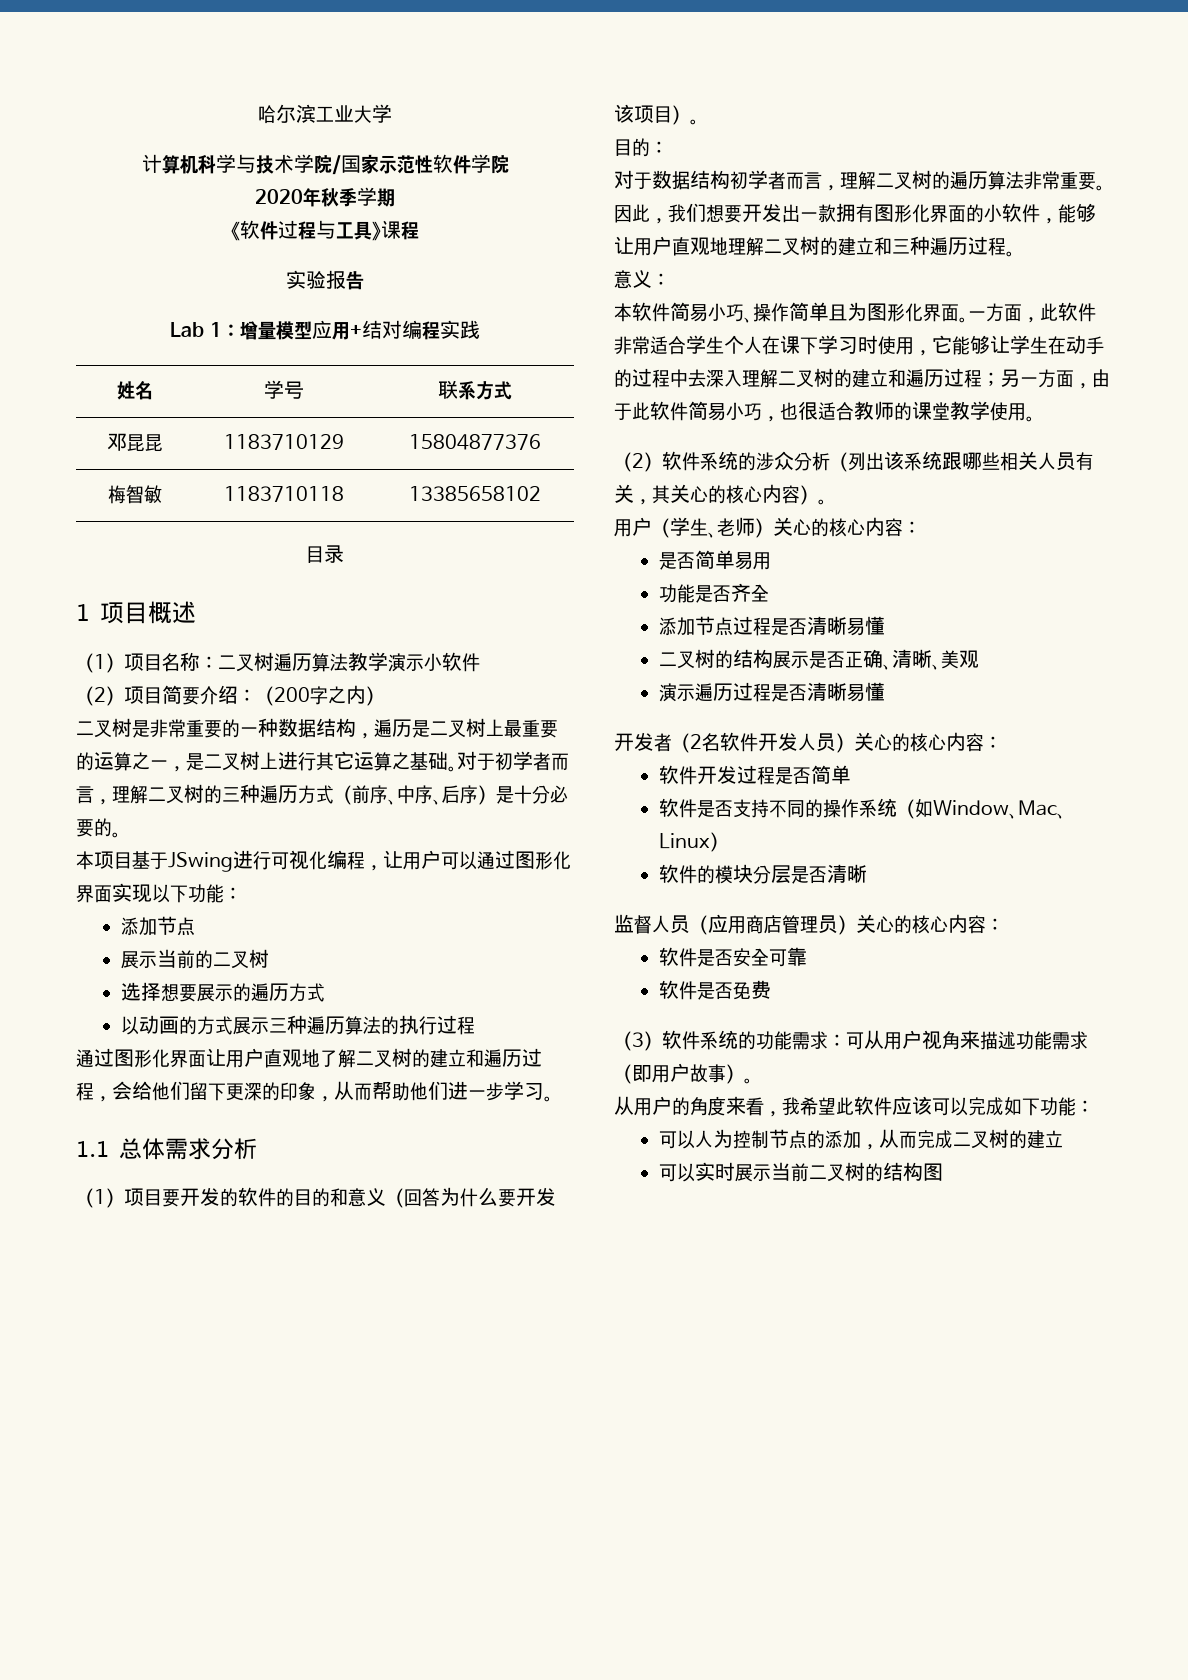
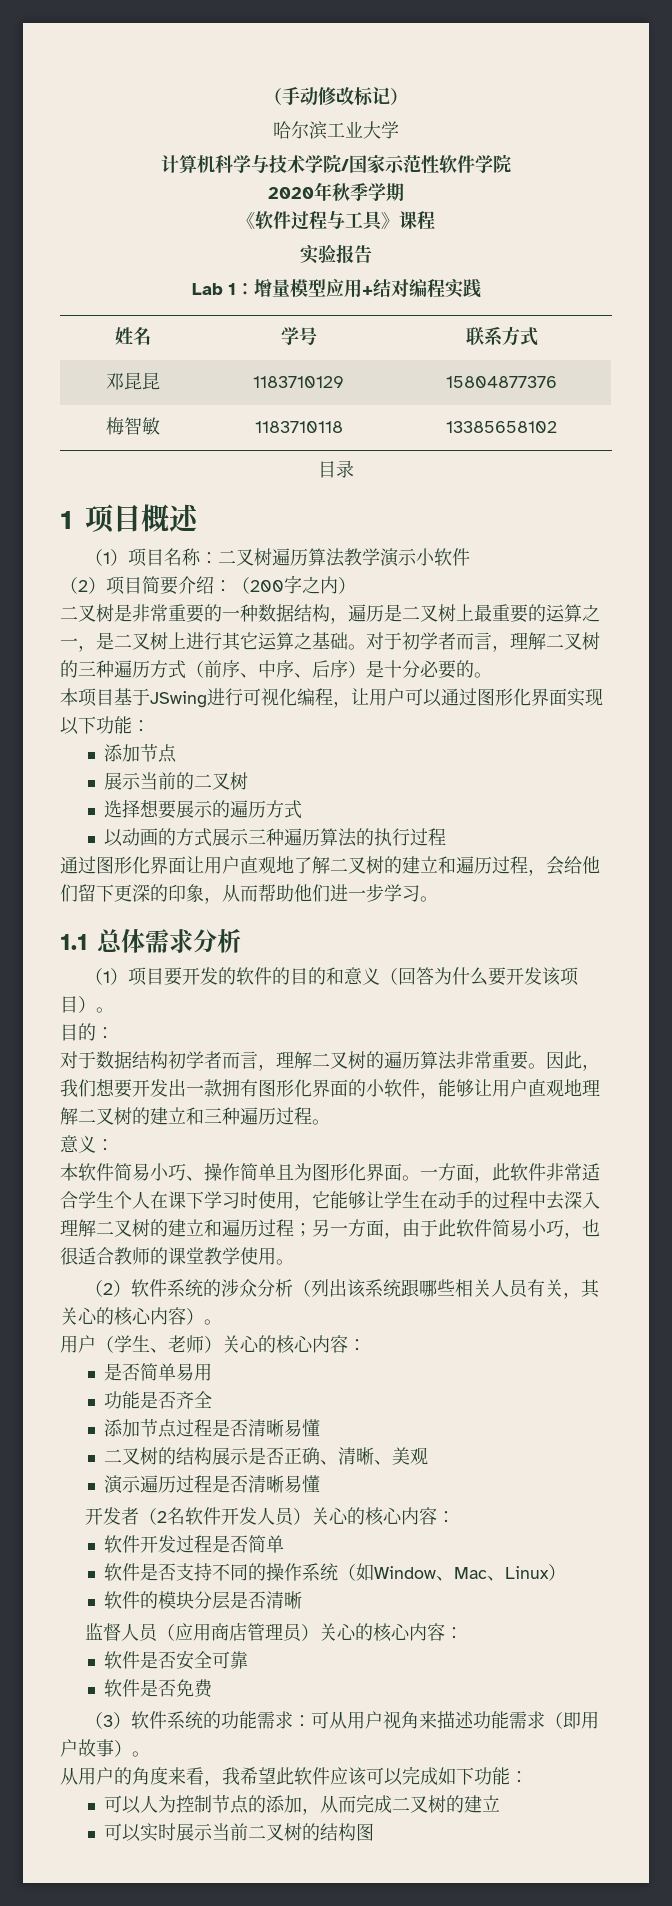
+ （手动修改标记）

